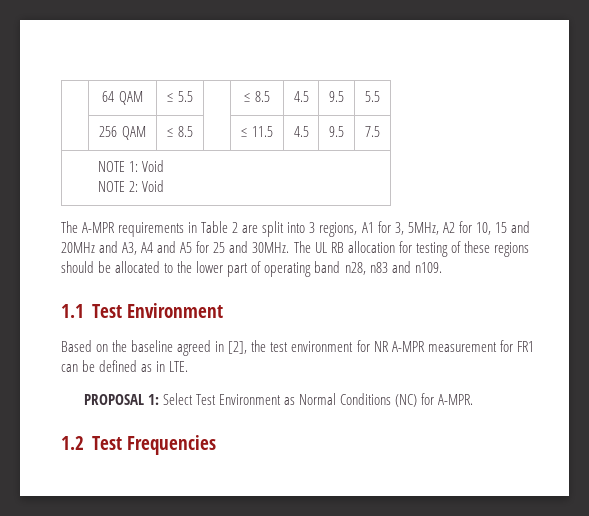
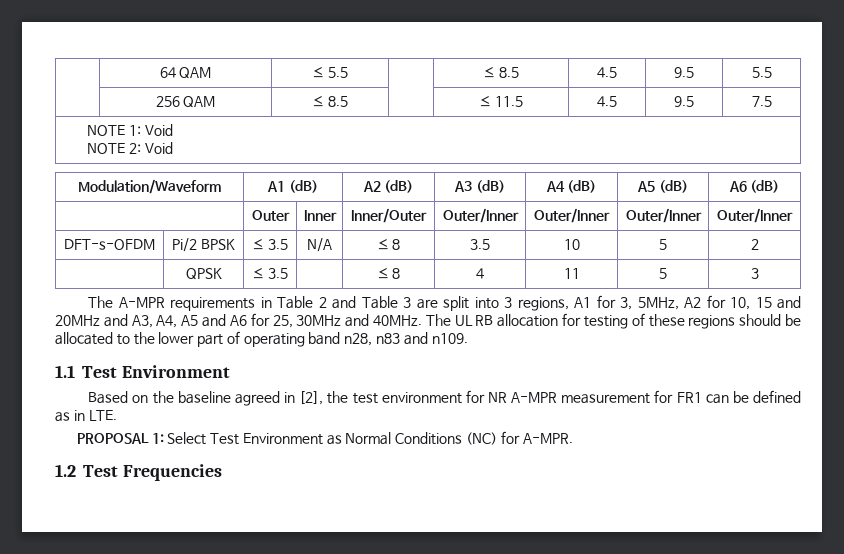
+ Modulation/Waveform | A1 (dB) | A2 (dB) | A3 (dB) | A4 (dB) | A5 (dB) | A6 (dB)
+ | Outer | Inner | Inner/Outer | Outer/Inner | Outer/Inner | Outer/Inner | Outer/Inner
+ DFT-s-OFDM | Pi/2 BPSK | ≤ 3.5 | N/A | ≤ 8 | 3.5 | 10 | 5 | 2
+ | QPSK | ≤ 3.5 | | ≤ 8 | 4 | 11 | 5 | 3
- The A-MPR requirements in Table 2 are split into 3 regions, A1 for 3, 5MHz, A2 for 10, 15 and 20MHz and A3, A4 and A5 for 25 and 30MHz.
+ The A-MPR requirements in Table 2 and Table 3 are split into 3 regions, A1 for 3, 5MHz, A2 for 10, 15 and 20MHz and A3, A4, A5 and A6 for 25, 30MHz and 40MHz.

